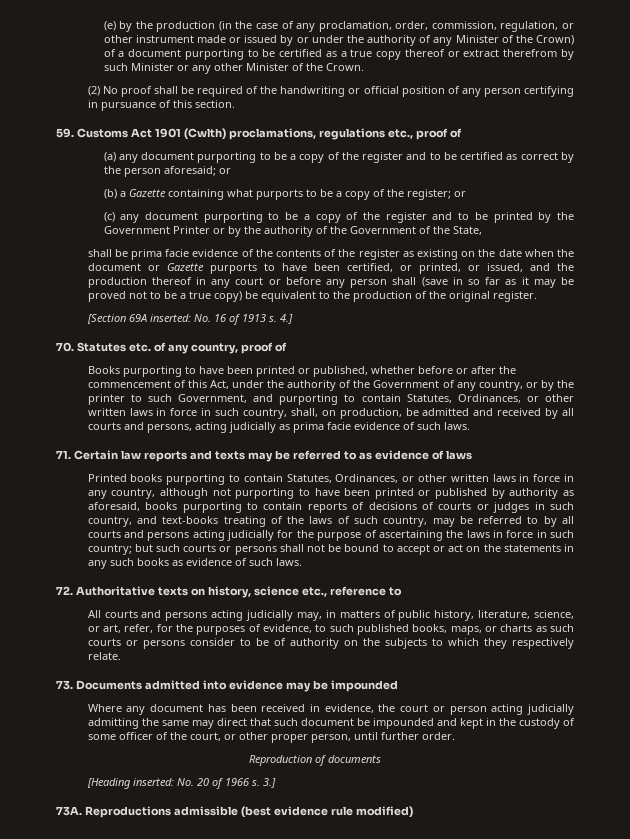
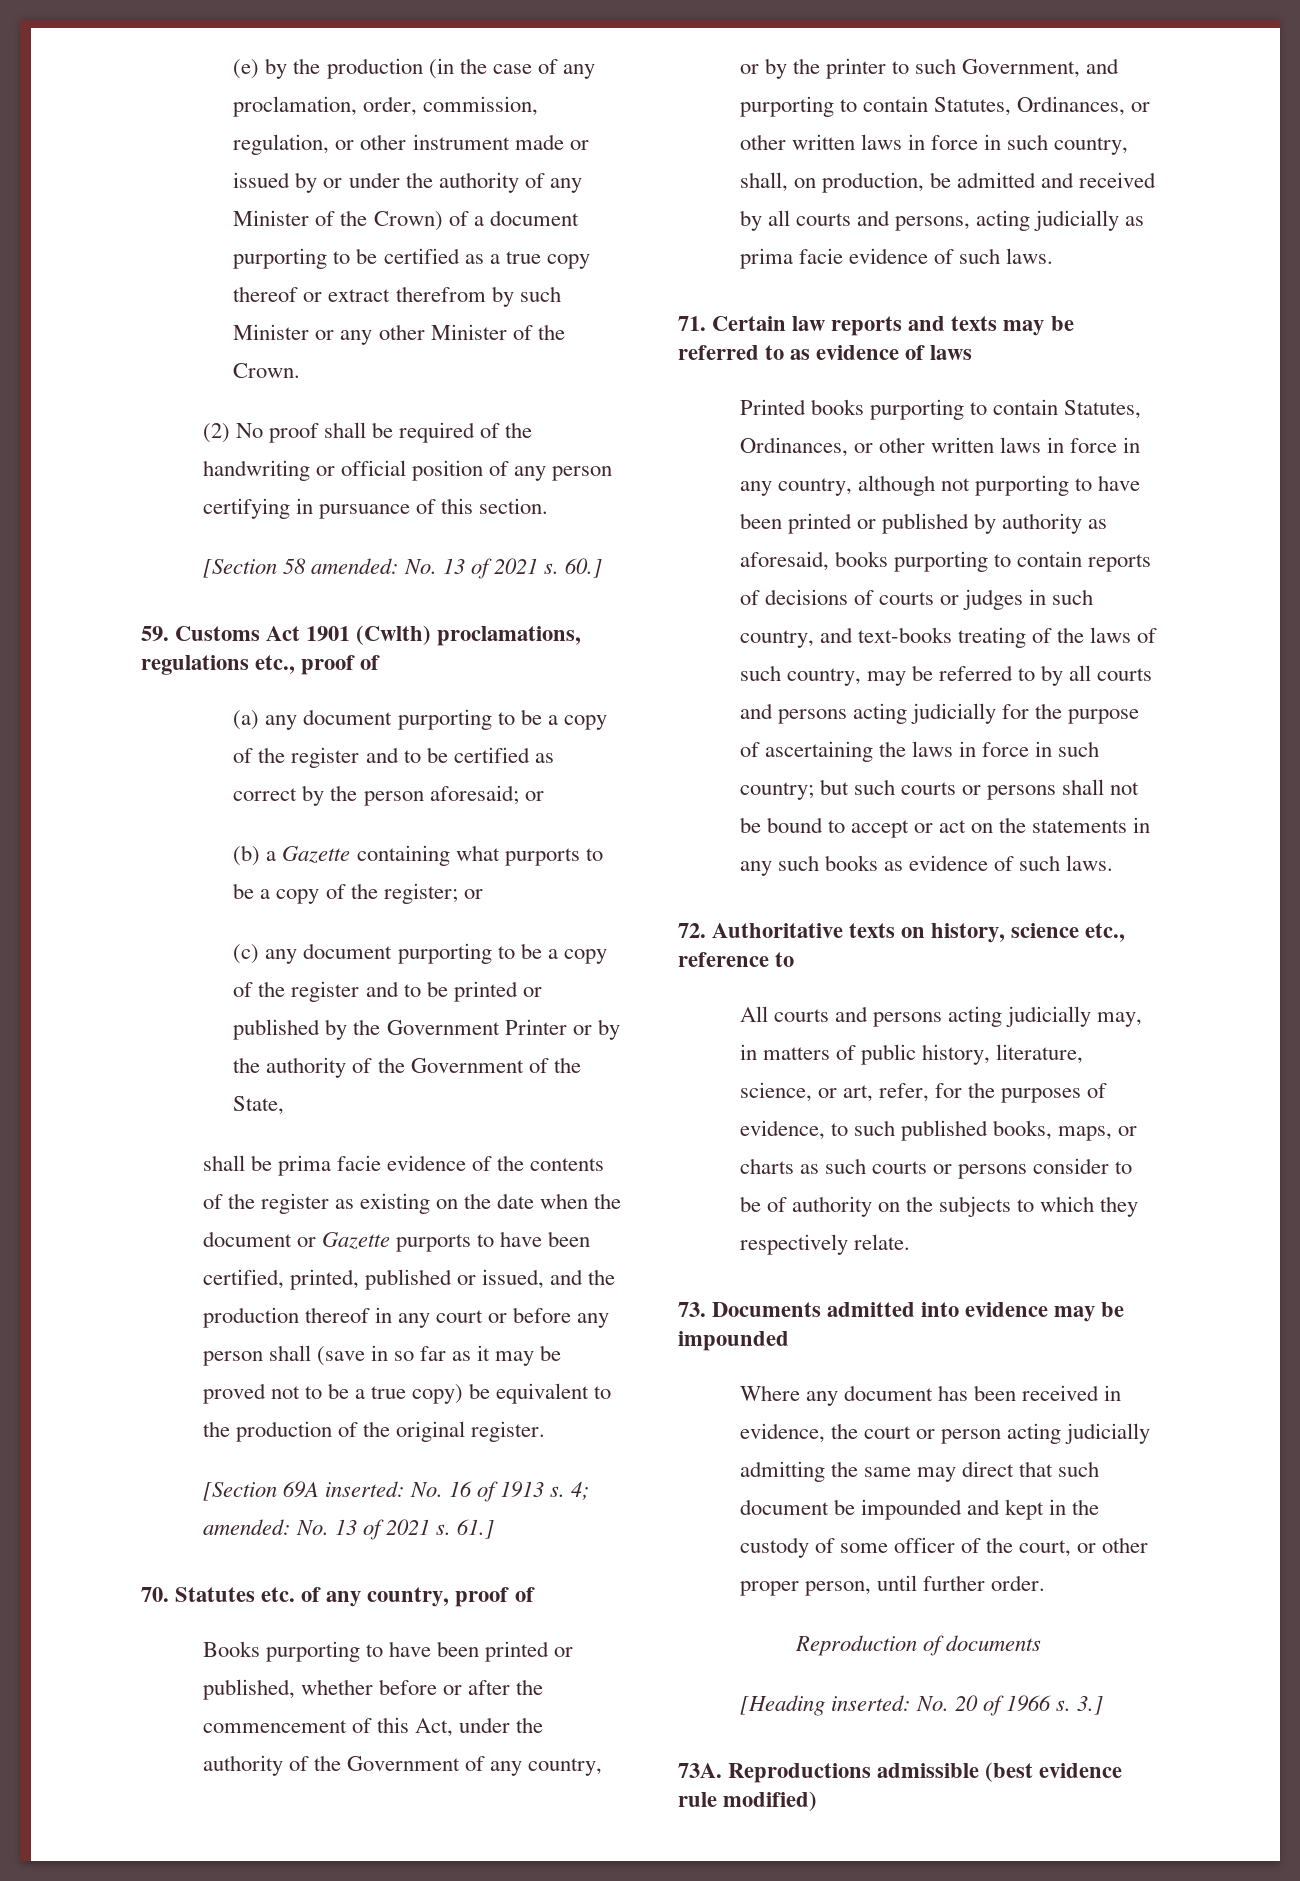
+ [Section 58 amended: No. 13 of 2021 s. 60.]
- (c) any document purporting to be a copy of the register and to be printed by the Government Printer or by the authority of the Government of the State,
+ (c) any document purporting to be a copy of the register and to be printed or published by the Government Printer or by the authority of the Government of the State,
- shall be prima facie evidence of the contents of the register as existing on the date when the document or Gazette purports to have been certified, or printed, or issued, and the production thereof in any court or before any person shall (save in so far as it may be proved not to be a true copy) be equivalent to the production of the original register.
+ shall be prima facie evidence of the contents of the register as existing on the date when the document or Gazette purports to have been certified, printed, published or issued, and the production thereof in any court or before any person shall (save in so far as it may be proved not to be a true copy) be equivalent to the production of the original register.
- 4.]
+ 4; amended: No. 13 of 2021 s. 61.]

